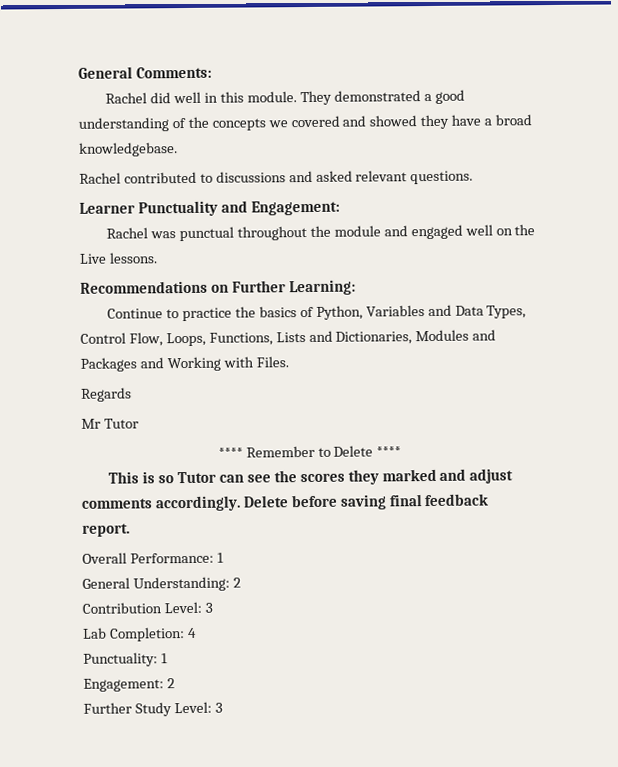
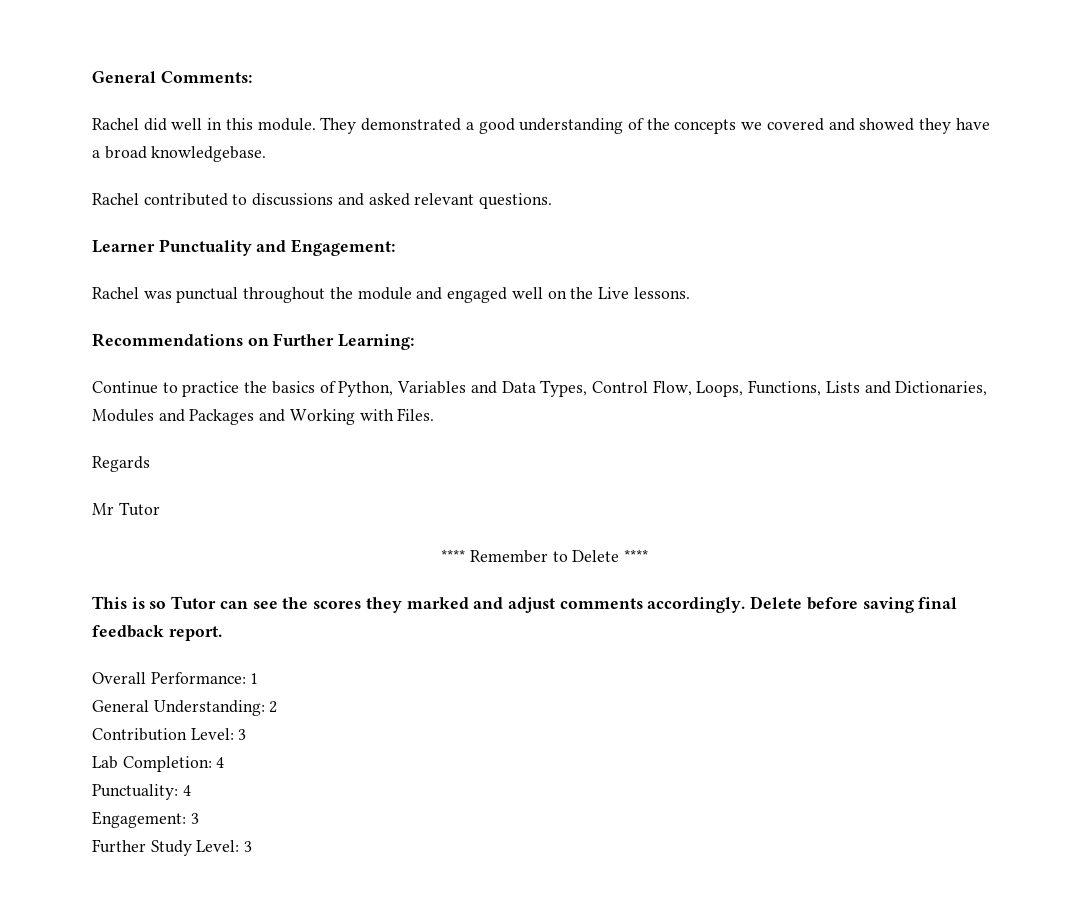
- Punctuality: 1
- Engagement: 2
+ Punctuality: 4
+ Engagement: 3

